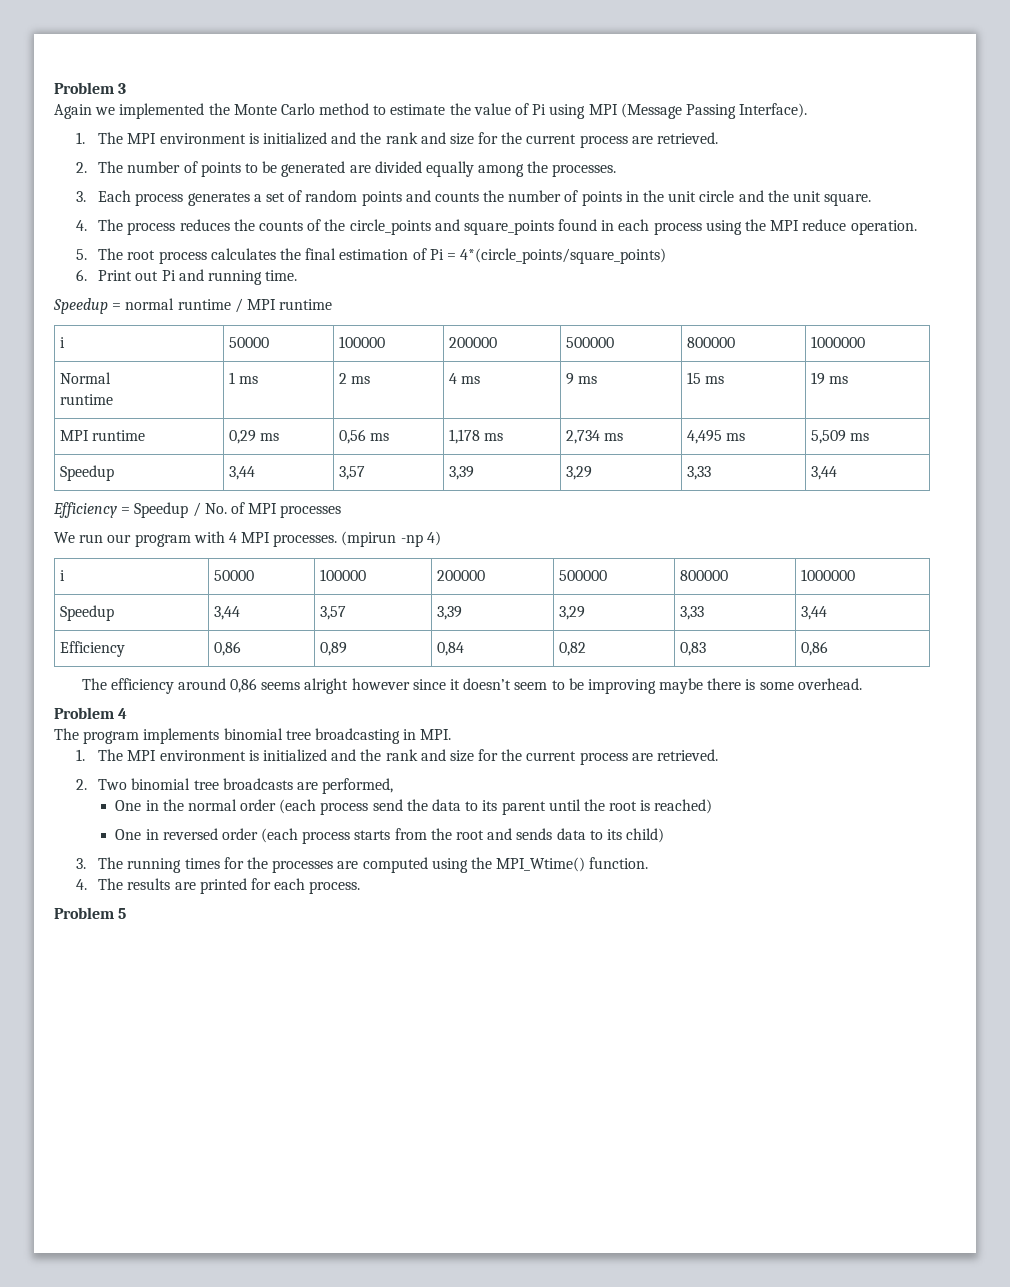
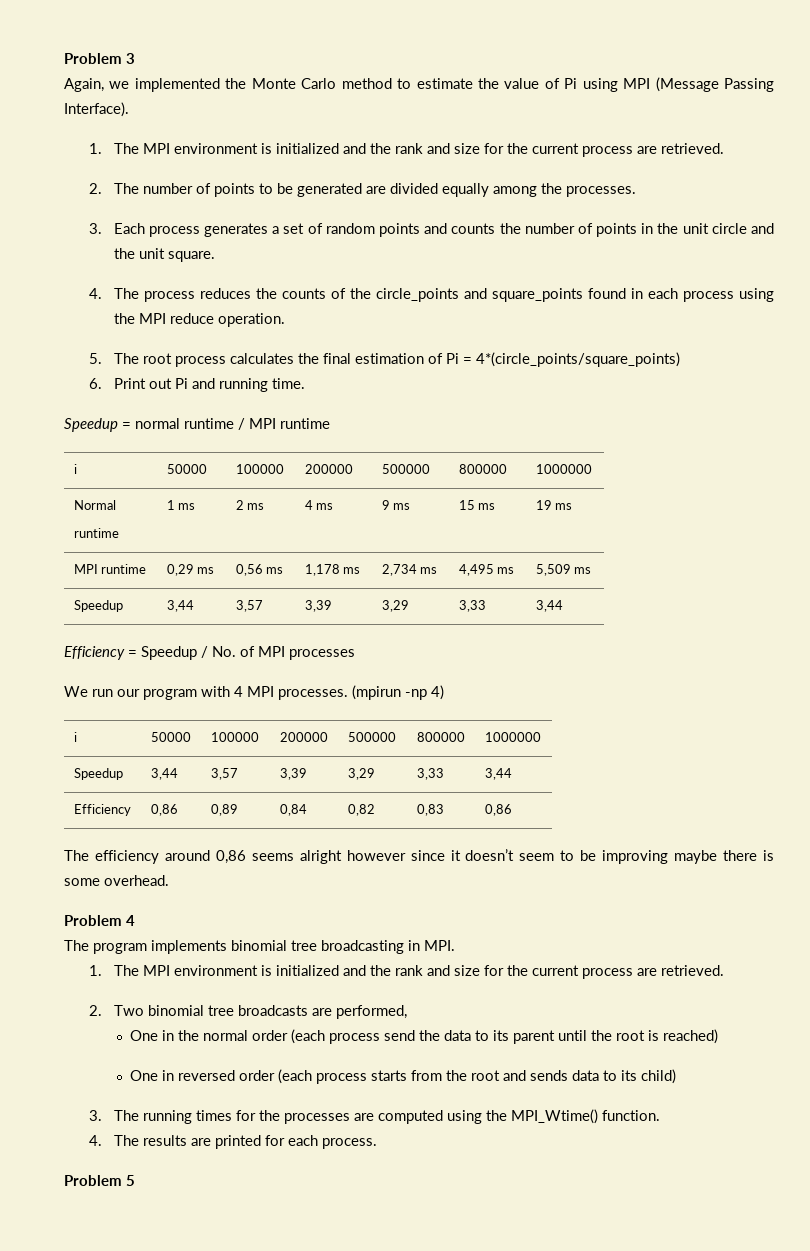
- Again we implemented the Monte Carlo method to estimate the value of Pi using MPI (Message Passing Interface).
+ Again, we implemented the Monte Carlo method to estimate the value of Pi using MPI (Message Passing Interface).

